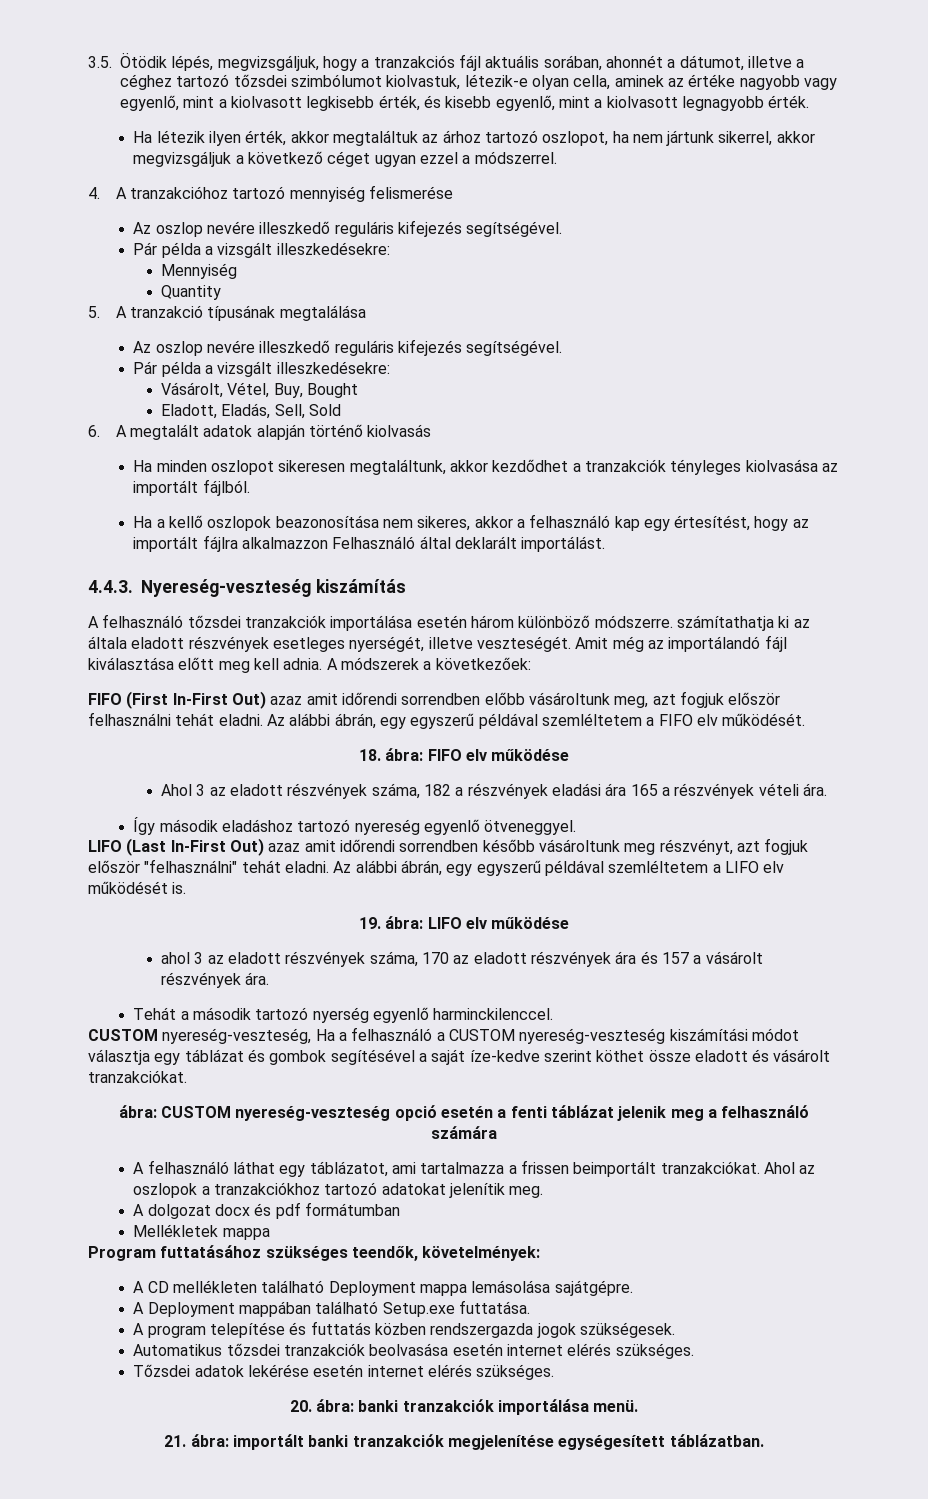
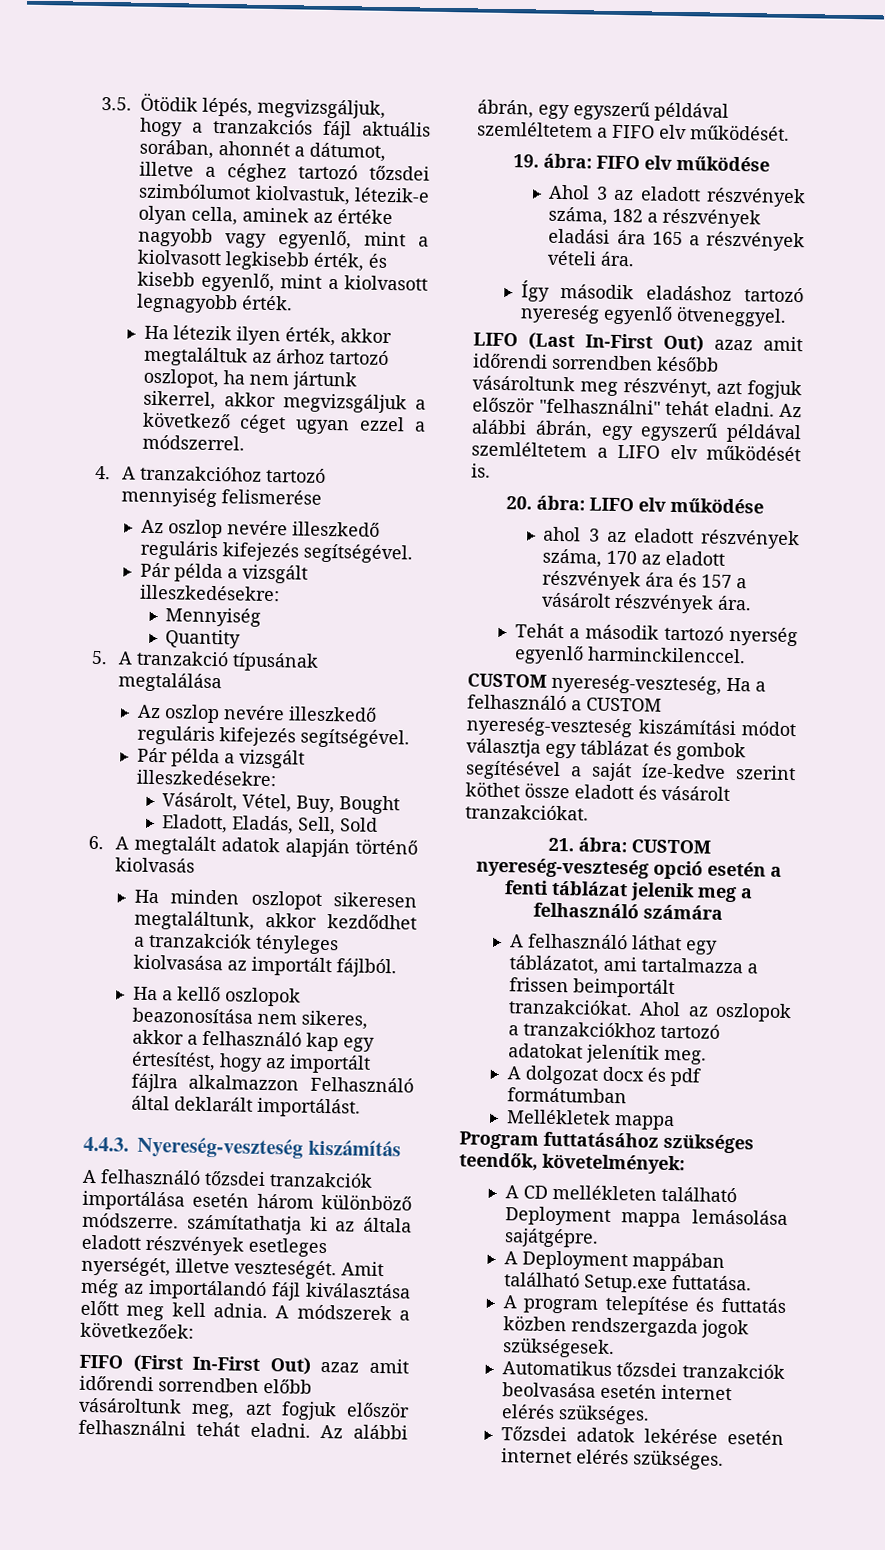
- 18. ábra: FIFO elv működése
+ 19. ábra: FIFO elv működése
- 19. ábra: LIFO elv működése
+ 20. ábra: LIFO elv működése
- ábra: CUSTOM nyereség-veszteség opció esetén a fenti táblázat jelenik meg a felhasználó számára
+ 21. ábra: CUSTOM nyereség-veszteség opció esetén a fenti táblázat jelenik meg a felhasználó számára
- 20. ábra: banki tranzakciók importálása menü.
- 21. ábra: importált banki tranzakciók megjelenítése egységesített táblázatban.

